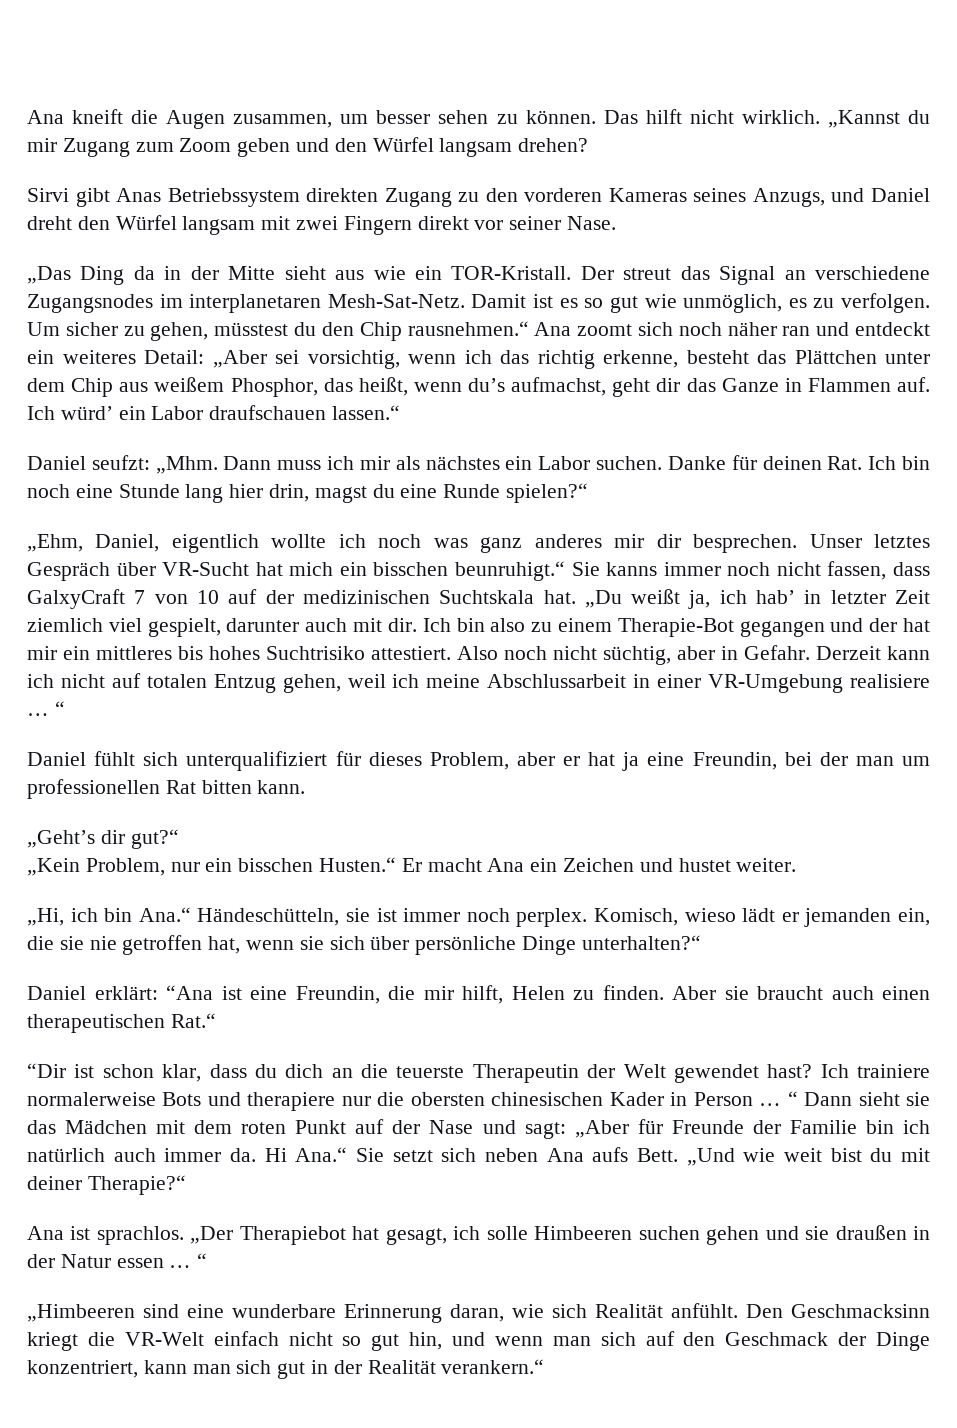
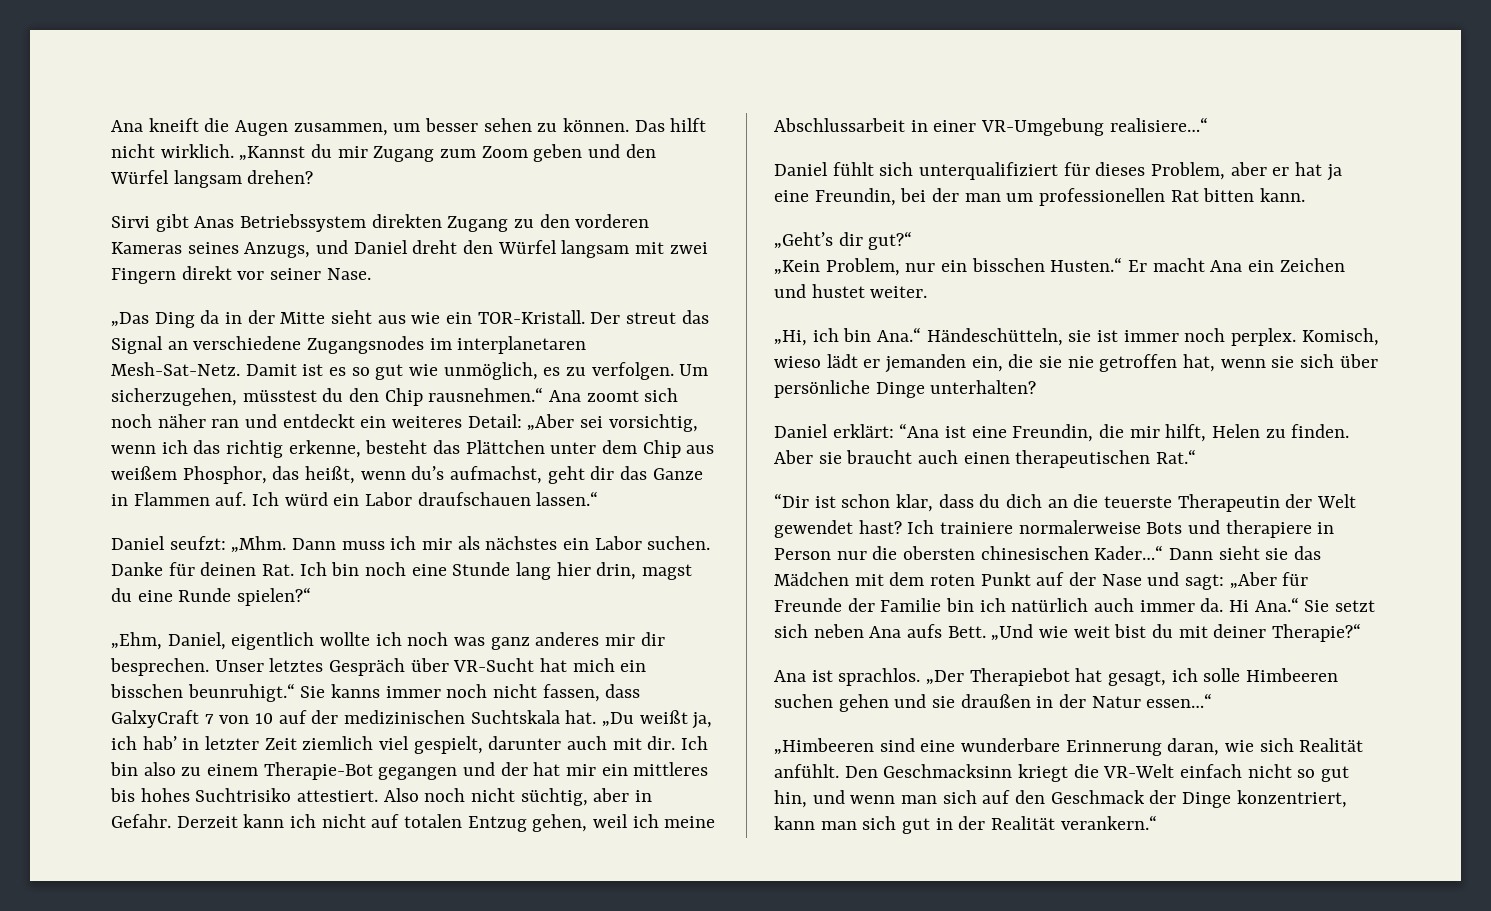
- Um sicher zu gehen, müsstest du den Chip rausnehmen.“ Ana zoomt sich noch näher ran und entdeckt ein weiteres Detail: „Aber sei vorsichtig, wenn ich das richtig erkenne, besteht das Plättchen unter dem Chip aus weißem Phosphor, das heißt, wenn du’s aufmachst, geht dir das Ganze in Flammen auf.
+ Um sicherzugehen, müsstest du den Chip rausnehmen.“ Ana zoomt sich noch näher ran und entdeckt ein weiteres Detail: „Aber sei vorsichtig, wenn ich das richtig erkenne, besteht das Plättchen unter dem Chip aus weißem Phosphor, das heißt, wenn du’s aufmachst, geht dir das Ganze in Flammen auf.
- Ich würd’ ein Labor draufschauen lassen.“
+ Ich würd ein Labor draufschauen lassen.“
- Derzeit kann ich nicht auf totalen Entzug gehen, weil ich meine Abschlussarbeit in einer VR-Umgebung realisiere … “
+ Derzeit kann ich nicht auf totalen Entzug gehen, weil ich meine Abschlussarbeit in einer VR-Umgebung realisiere…“
- Komisch, wieso lädt er jemanden ein, die sie nie getroffen hat, wenn sie sich über persönliche Dinge unterhalten?“
+ Komisch, wieso lädt er jemanden ein, die sie nie getroffen hat, wenn sie sich über persönliche Dinge unterhalten?
- Ich trainiere normalerweise Bots und therapiere nur die obersten chinesischen Kader in Person … “ Dann sieht sie das Mädchen mit dem roten Punkt auf der Nase und sagt: „Aber für Freunde der Familie bin ich natürlich auch immer da.
+ Ich trainiere normalerweise Bots und therapiere in Person nur die obersten chinesischen Kader…“ Dann sieht sie das Mädchen mit dem roten Punkt auf der Nase und sagt: „Aber für Freunde der Familie bin ich natürlich auch immer da.
- „Der Therapiebot hat gesagt, ich solle Himbeeren suchen gehen und sie draußen in der Natur essen … “
+ „Der Therapiebot hat gesagt, ich solle Himbeeren suchen gehen und sie draußen in der Natur essen…“

